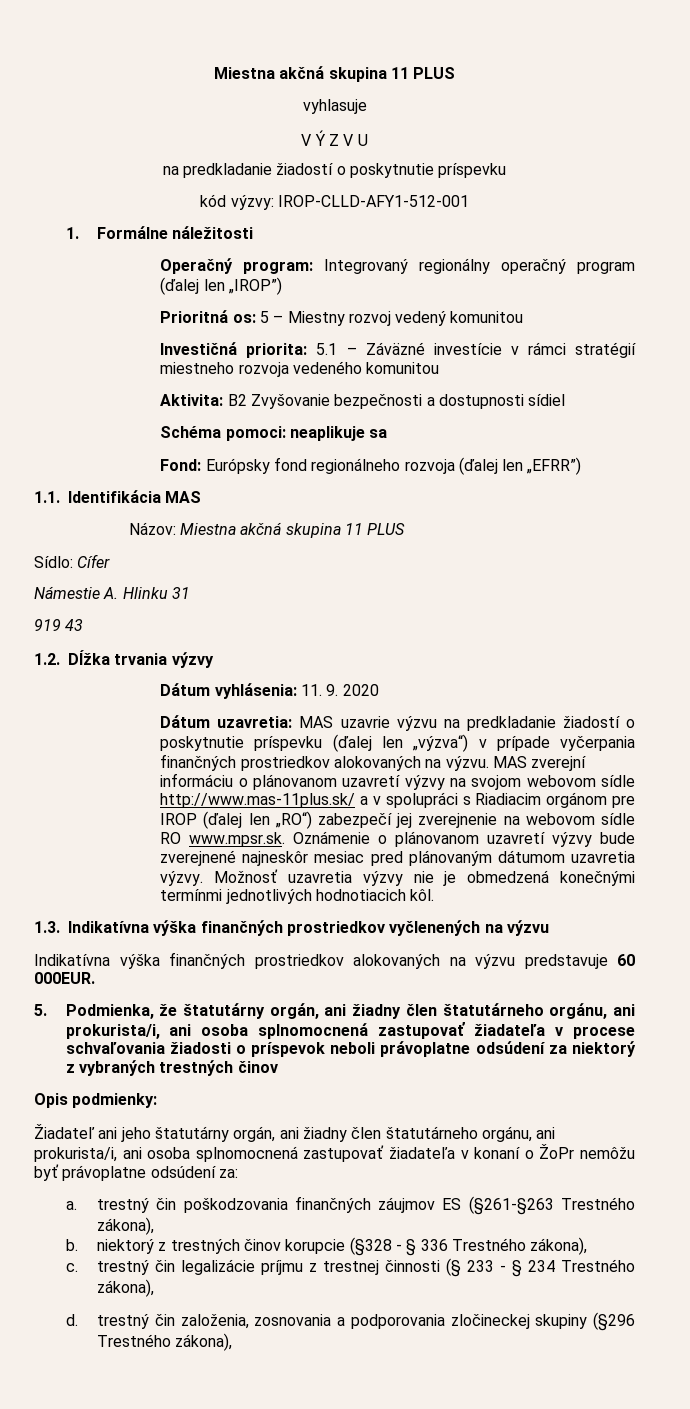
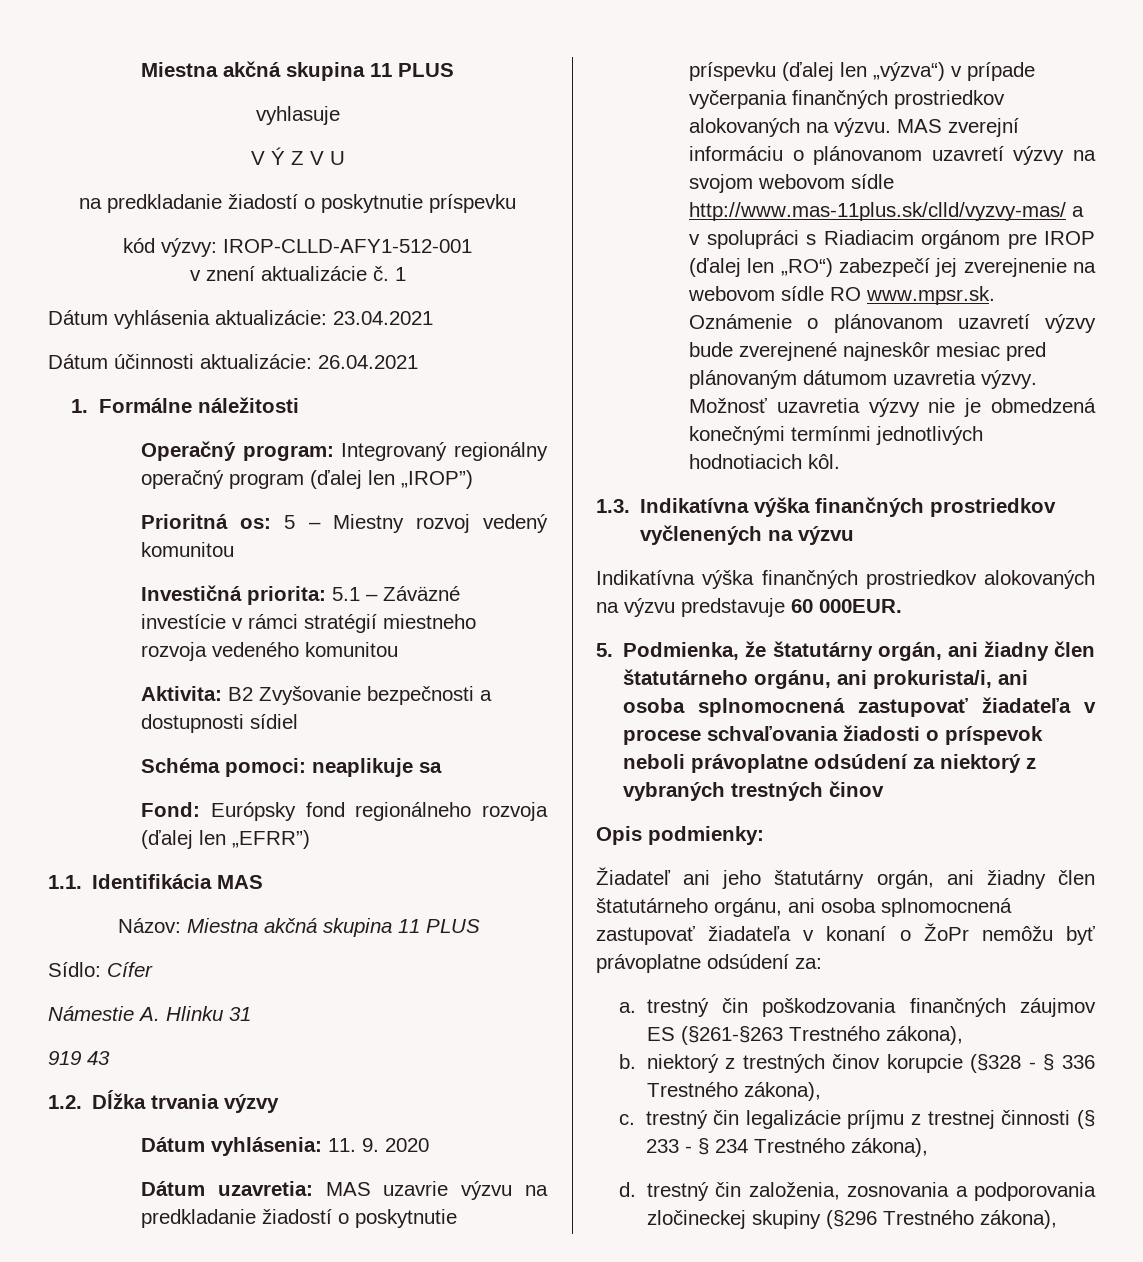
+ v znení aktualizácie č. 1
+ Dátum vyhlásenia aktualizácie: 23.04.2021
+ Dátum účinnosti aktualizácie: 26.04.2021
- MAS zverejní informáciu o plánovanom uzavretí výzvy na svojom webovom sídle http://www.mas-11plus.sk/ a v spolupráci s Riadiacim orgánom pre IROP (ďalej len „RO“) zabezpečí jej zverejnenie na webovom sídle RO www.mpsr.sk. Oznámenie o plánovanom uzavretí výzvy bude zverejnené najneskôr mesiac pred plánovaným dátumom uzavretia výzvy.
+ MAS zverejní informáciu o plánovanom uzavretí výzvy na svojom webovom sídle http://www.mas-11plus.sk/clld/vyzvy-mas/ a v spolupráci s Riadiacim orgánom pre IROP (ďalej len „RO“) zabezpečí jej zverejnenie na webovom sídle RO www.mpsr.sk. Oznámenie o plánovanom uzavretí výzvy bude zverejnené najneskôr mesiac pred plánovaným dátumom uzavretia výzvy.
- Žiadateľ ani jeho štatutárny orgán, ani žiadny člen štatutárneho orgánu, ani prokurista/i, ani osoba splnomocnená zastupovať žiadateľa v konaní o ŽoPr nemôžu byť právoplatne odsúdení za:
+ Žiadateľ ani jeho štatutárny orgán, ani žiadny člen štatutárneho orgánu, ani osoba splnomocnená zastupovať žiadateľa v konaní o ŽoPr nemôžu byť právoplatne odsúdení za:

